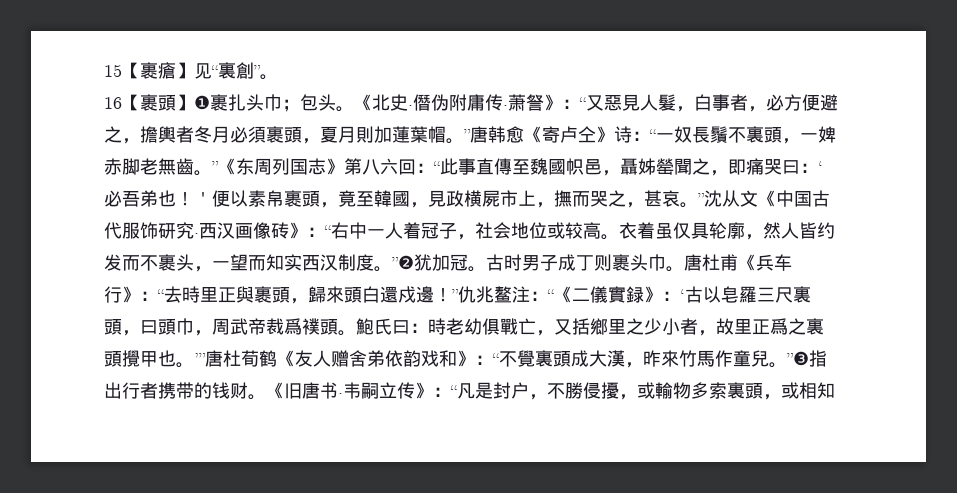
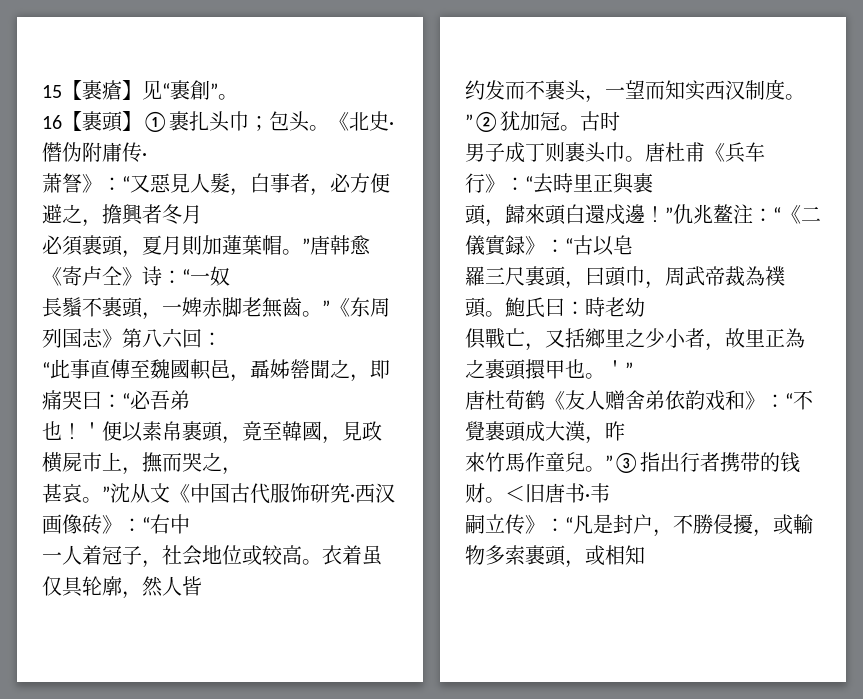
- 15【裹瘡】见“裏創”。
+ 15【裹瘡】见“裹創”。
- 16【裹頭】❶裹扎头巾；包头。
+ 16【裹頭】①裹扎头巾；包头。
- 《北史·僭伪附庸传·萧詧》：“又惡見人髮，白事者，必方便避之，擔輿者冬月必須裹頭，夏月則加蓮葉帽。”唐韩愈《寄卢仝》诗：“一奴長鬚不裏頭，一婢赤脚老無齒。”《东周列国志》第八六回：“此事直傳至魏國帜邑，聶姊罃聞之，即痛哭曰：‘必吾弟也！
+ 《北史·僭伪附庸传·
+ 萧詧》：“又惡見人髮，白事者，必方便避之，擔興者冬月
+ 必須裹頭，夏月則加蓮葉帽。”唐韩愈《寄卢仝》诗：“一奴
+ 長鬚不裹頭，一婢赤脚老無齒。”《东周列国志》第八六回：
+ “此事直傳至魏國軹邑，聶姊罃聞之，即痛哭曰：“必吾弟
+ 也！
- ＇便以素帛裹頭，竟至韓國，見政横屍市上，撫而哭之，甚哀。”沈从文《中国古代服饰研究·西汉画像砖》：“右中一人着冠子，社会地位或较高。
+ ＇便以素帛裹頭，竟至韓國，見政横屍市上，撫而哭之，
+ 甚哀。”沈从文《中国古代服饰研究·西汉画像砖》：“右中
+ 一人着冠子，社会地位或较高。
- 衣着虽仅具轮廓，然人皆约发而不裹头，一望而知实西汉制度。”❷犹加冠。
+ 衣着虽仅具轮廓，然人皆
+ 约发而不裹头，一望而知实西汉制度。”②犹加冠。
- 古时男子成丁则裹头巾。
+ 古时
+ 男子成丁则裹头巾。
- 唐杜甫《兵车行》：“去時里正與裹頭，歸來頭白還戍邊！”仇兆鳌注：“《二儀實録》：‘古以皂羅三尺裏頭，曰頭巾，周武帝裁爲襆頭。
+ 唐杜甫《兵车行》：“去時里正與裹
+ 頭，歸來頭白還戍邊！”仇兆鳌注：“《二儀實録》：“古以皂
+ 羅三尺裏頭，曰頭巾，周武帝裁為襆頭。
- 鮑氏曰：時老幼俱戰亡，又括鄉里之少小者，故里正爲之裏頭攪甲也。’”唐杜荀鹤《友人赠舍弟依韵戏和》：“不覺裏頭成大漢，昨來竹馬作童兒。”❸指出行者携带的钱财。
+ 鮑氏曰：時老幼
+ 俱戰亡，又括鄉里之少小者，故里正為之裹頭擐甲也。＇”
+ 唐杜荀鹤《友人赠舍弟依韵戏和》：“不覺裹頭成大漢，昨
+ 來竹馬作童兒。”③指出行者携带的钱财。
- 《旧唐书·韦嗣立传》：“凡是封户，不勝侵擾，或輸物多索裏頭，或相知
+ ＜旧唐书·韦
+ 嗣立传》：“凡是封户，不勝侵擾，或輸物多索裹頭，或相知

